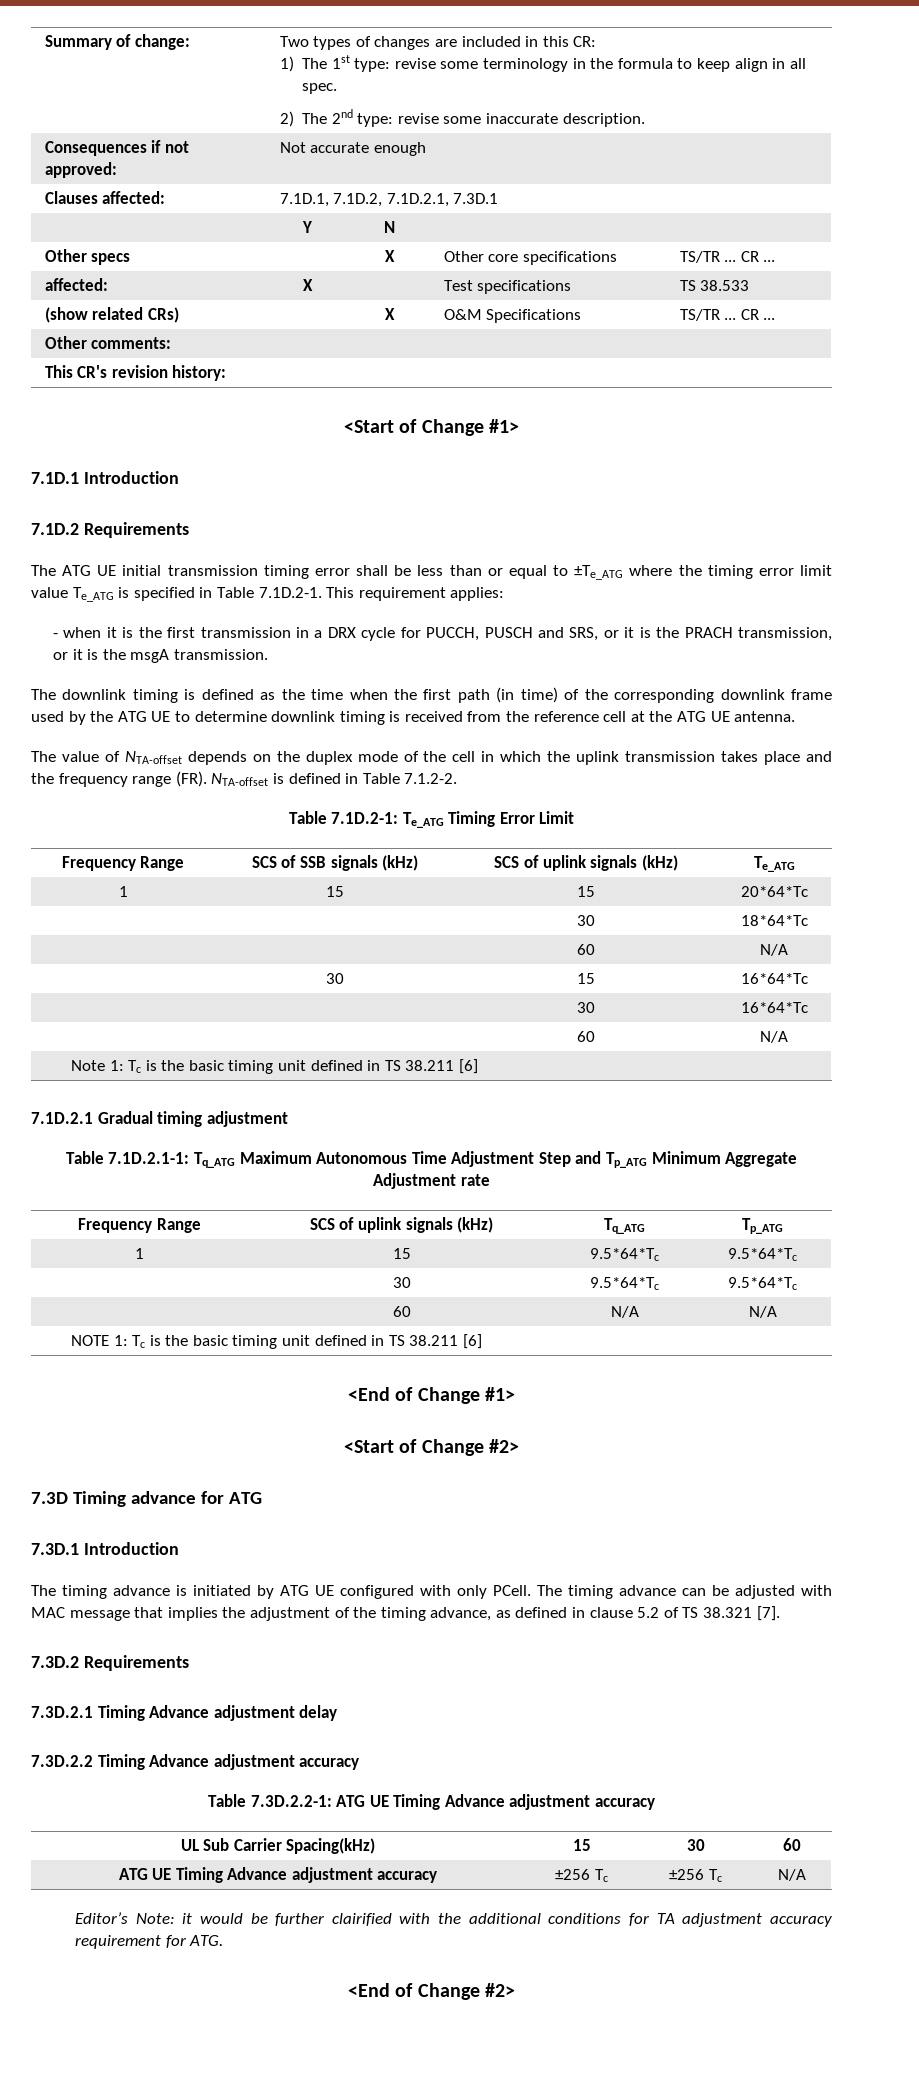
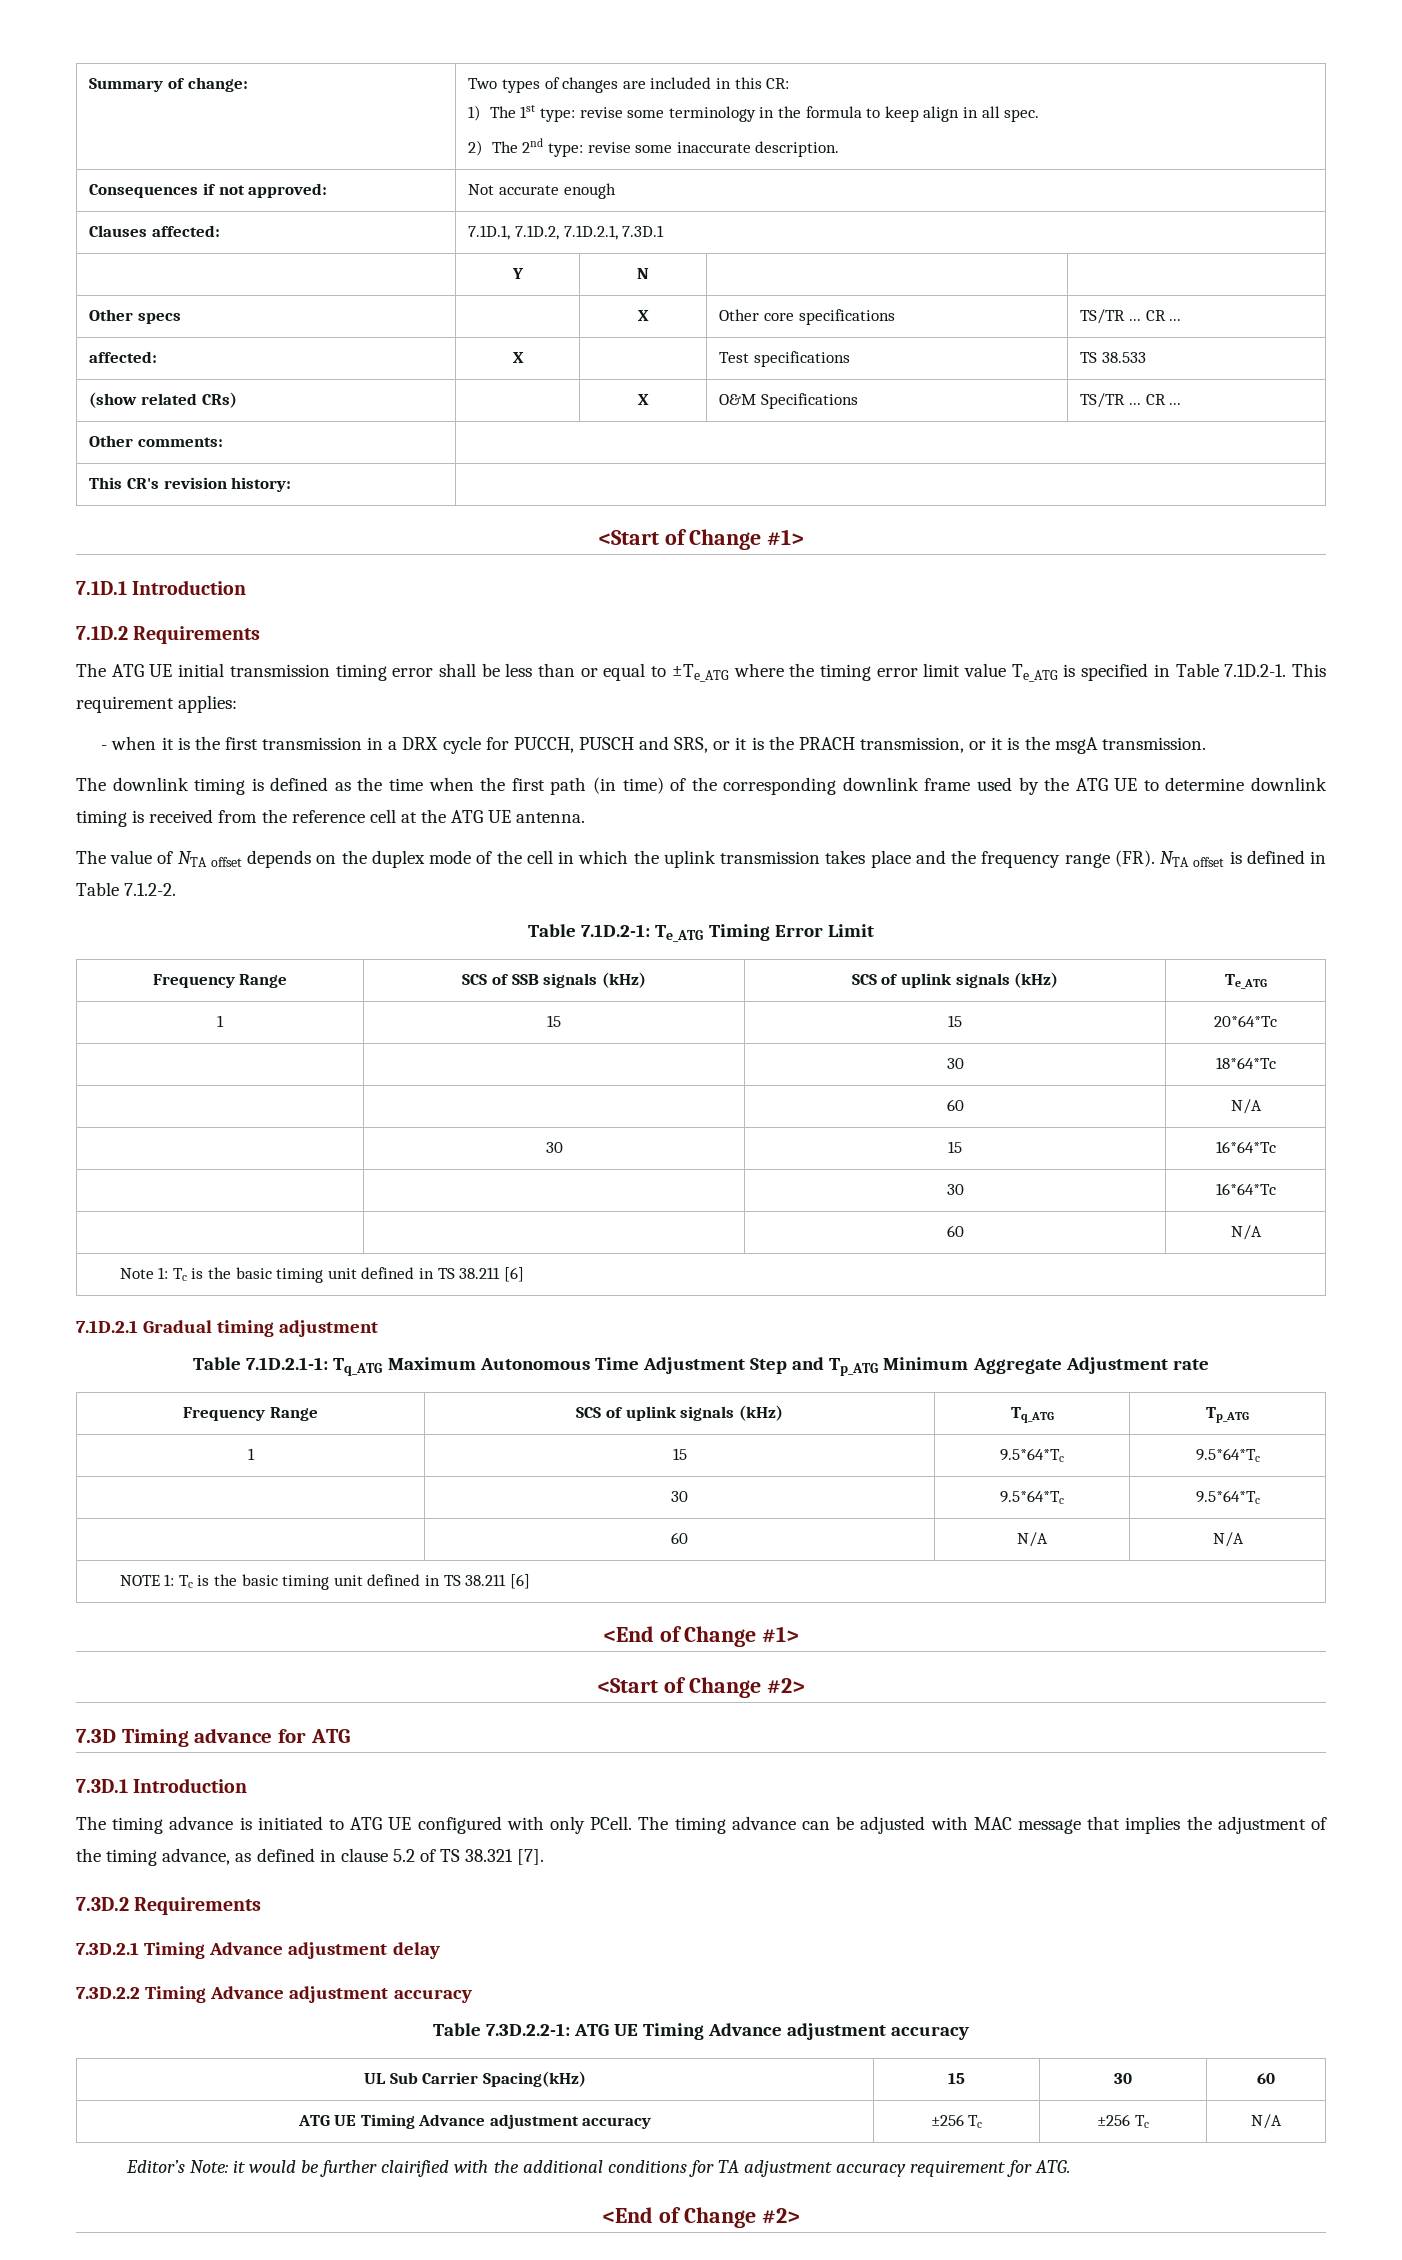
- The value of NTA-offset depends on the duplex mode of the cell in which the uplink transmission takes place and the frequency range (FR). NTA-offset is defined in Table 7.1.2-2.
+ The value of NTA offset depends on the duplex mode of the cell in which the uplink transmission takes place and the frequency range (FR). NTA offset is defined in Table 7.1.2-2.
- The timing advance is initiated by ATG UE configured with only PCell.
+ The timing advance is initiated to ATG UE configured with only PCell.

